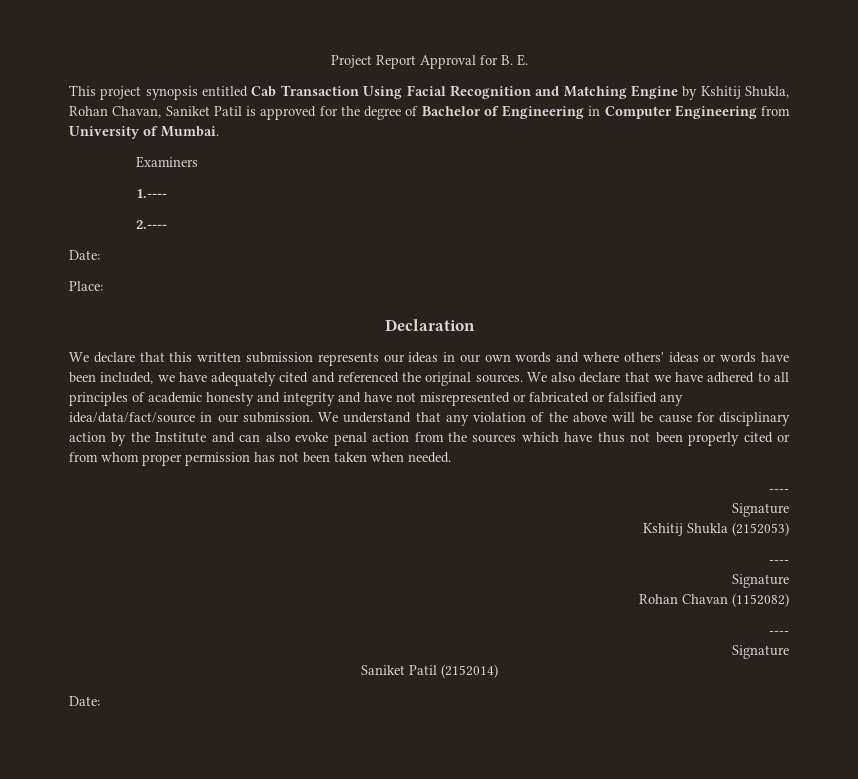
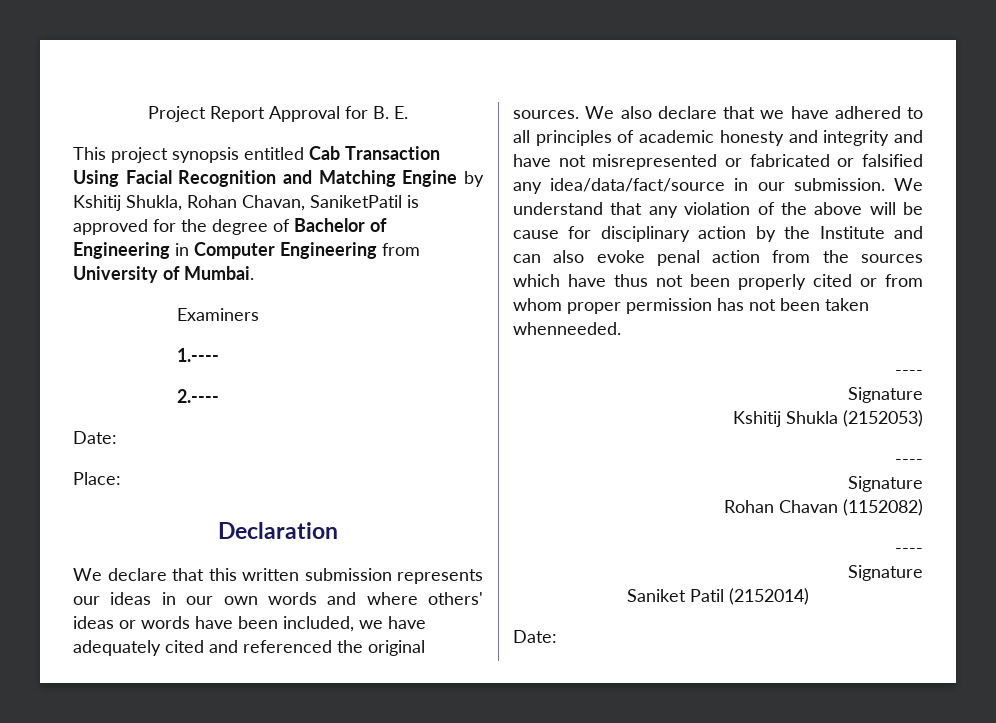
- This project synopsis entitled Cab Transaction Using Facial Recognition and Matching Engine by Kshitij Shukla, Rohan Chavan, Saniket Patil is approved for the degree of Bachelor of Engineering in Computer Engineering from University of Mumbai.
+ This project synopsis entitled Cab Transaction Using Facial Recognition and Matching Engine by Kshitij Shukla, Rohan Chavan, SaniketPatil is approved for the degree of Bachelor of Engineering in Computer Engineering from University of Mumbai.
- We understand that any violation of the above will be cause for disciplinary action by the Institute and can also evoke penal action from the sources which have thus not been properly cited or from whom proper permission has not been taken when needed.
+ We understand that any violation of the above will be cause for disciplinary action by the Institute and can also evoke penal action from the sources which have thus not been properly cited or from whom proper permission has not been taken whenneeded.

